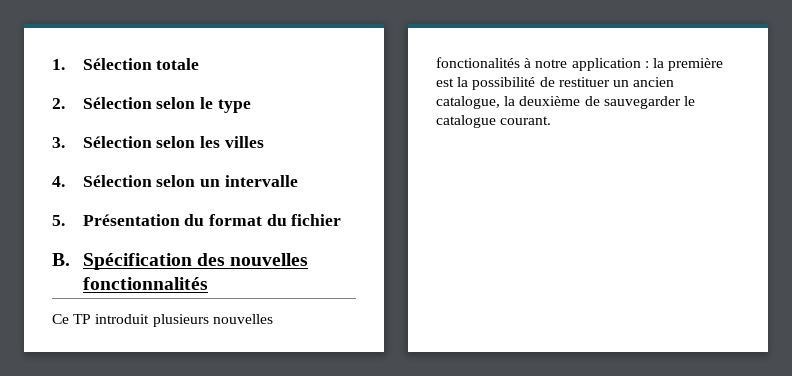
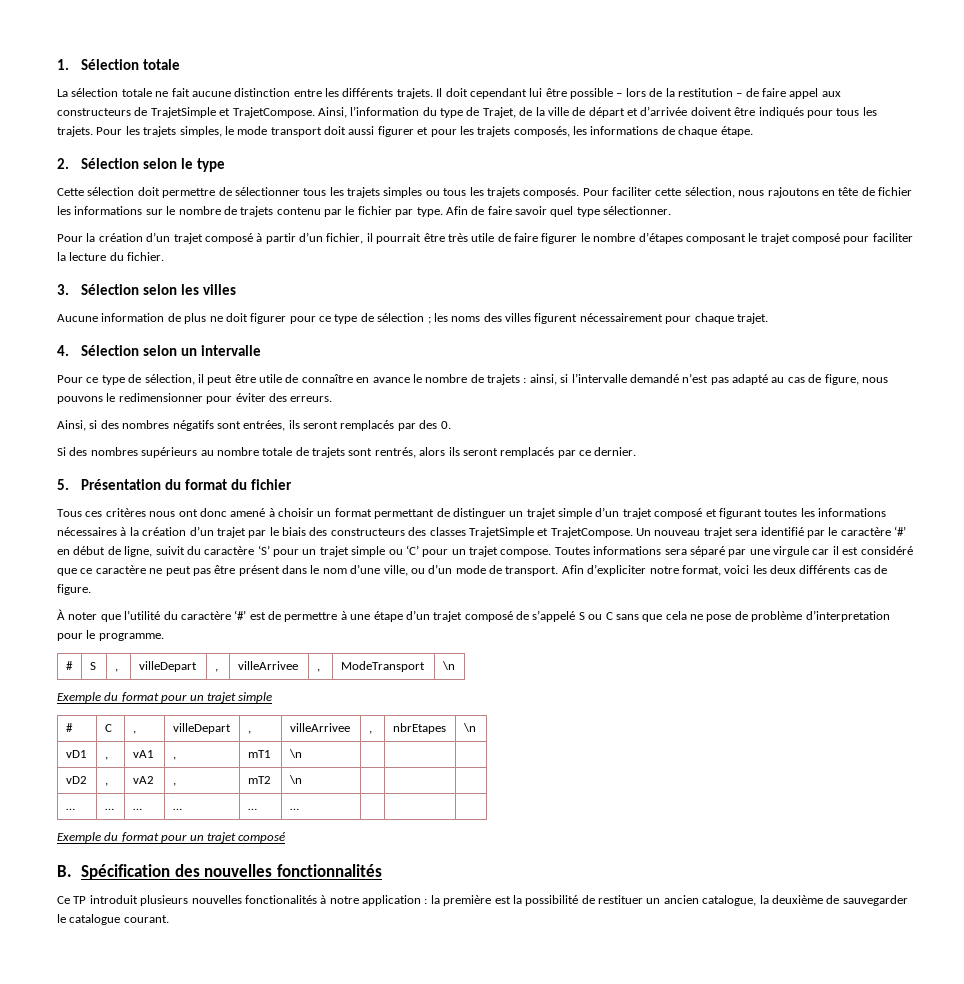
+ La sélection totale ne fait aucune distinction entre les différents trajets. Il doit cependant lui être possible – lors de la restitution – de faire appel aux constructeurs de TrajetSimple et TrajetCompose. Ainsi, l’information du type de Trajet, de la ville de départ et d’arrivée doivent être indiqués pour tous les trajets. Pour les trajets simples, le mode transport doit aussi figurer et pour les trajets composés, les informations de chaque étape.
+ Cette sélection doit permettre de sélectionner tous les trajets simples ou tous les trajets composés. Pour faciliter cette sélection, nous rajoutons en tête de fichier les informations sur le nombre de trajets contenu par le fichier par type. Afin de faire savoir quel type sélectionner.
+ Pour la création d’un trajet composé à partir d’un fichier, il pourrait être très utile de faire figurer le nombre d’étapes composant le trajet composé pour faciliter la lecture du fichier.
+ Aucune information de plus ne doit figurer pour ce type de sélection ; les noms des villes figurent nécessairement pour chaque trajet.
+ Pour ce type de sélection, il peut être utile de connaître en avance le nombre de trajets : ainsi, si l’intervalle demandé n’est pas adapté au cas de figure, nous pouvons le redimensionner pour éviter des erreurs.
+ Ainsi, si des nombres négatifs sont entrées, ils seront remplacés par des 0.
+ Si des nombres supérieurs au nombre totale de trajets sont rentrés, alors ils seront remplacés par ce dernier.
+ Tous ces critères nous ont donc amené à choisir un format permettant de distinguer un trajet simple d’un trajet composé et figurant toutes les informations nécessaires à la création d’un trajet par le biais des constructeurs des classes TrajetSimple et TrajetCompose. Un nouveau trajet sera identifié par le caractère ‘#’ en début de ligne, suivit du caractère ‘S’ pour un trajet simple ou ‘C’ pour un trajet compose. Toutes informations sera séparé par une virgule car il est considéré que ce caractère ne peut pas être présent dans le nom d’une ville, ou d’un mode de transport. Afin d’expliciter notre format, voici les deux différents cas de figure.
+ À noter que l’utilité du caractère ‘#’ est de permettre à une étape d’un trajet composé de s’appelé S ou C sans que cela ne pose de problème d’interpretation pour le programme.
+ # | S | , | villeDepart | , | villeArrivee | , | ModeTransport | \n
+ Exemple du format pour un trajet simple
+ # | C | , | villeDepart | , | villeArrivee | , | nbrEtapes | \n
+ vD1 | , | vA1 | , | mT1 | \n | | |
+ vD2 | , | vA2 | , | mT2 | \n | | |
+ … | … | … | … | … | … | | |
+ Exemple du format pour un trajet composé

